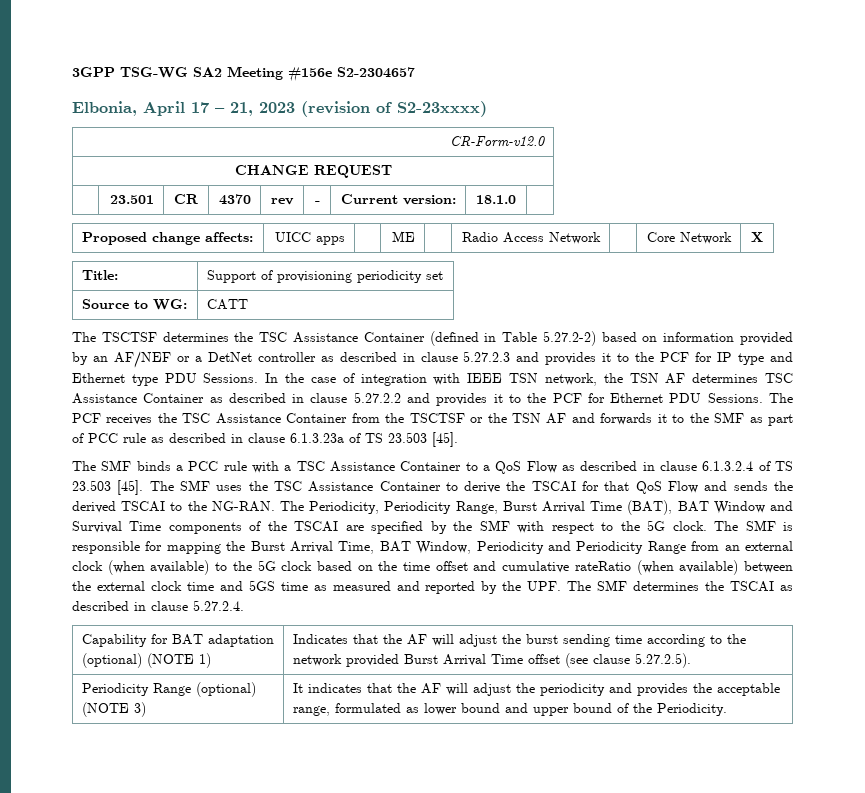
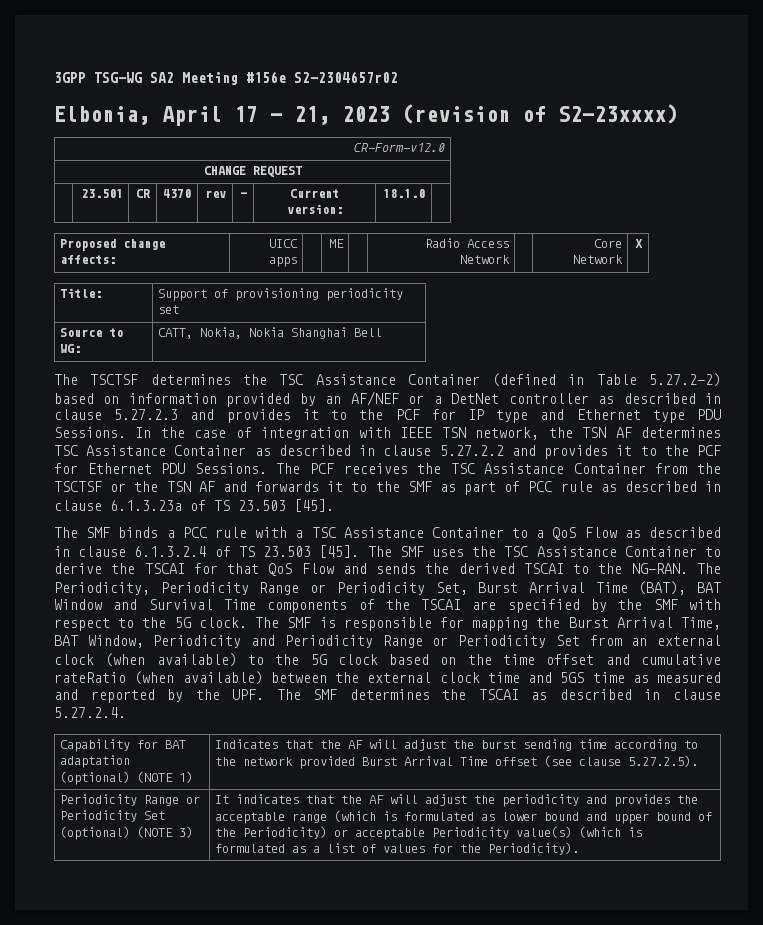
- 3GPP TSG-WG SA2 Meeting #156e S2-2304657
+ 3GPP TSG-WG SA2 Meeting #156e S2-2304657r02
- Source to WG: | CATT
+ Source to WG: | CATT, Nokia, Nokia Shanghai Bell
- The Periodicity, Periodicity Range, Burst Arrival Time (BAT), BAT Window and Survival Time components of the TSCAI are specified by the SMF with respect to the 5G clock.
+ The Periodicity, Periodicity Range or Periodicity Set, Burst Arrival Time (BAT), BAT Window and Survival Time components of the TSCAI are specified by the SMF with respect to the 5G clock.
- The SMF is responsible for mapping the Burst Arrival Time, BAT Window, Periodicity and Periodicity Range from an external clock (when available) to the 5G clock based on the time offset and cumulative rateRatio (when available) between the external clock time and 5GS time as measured and reported by the UPF. The SMF determines the TSCAI as described in clause 5.27.2.4.
+ The SMF is responsible for mapping the Burst Arrival Time, BAT Window, Periodicity and Periodicity Range or Periodicity Set from an external clock (when available) to the 5G clock based on the time offset and cumulative rateRatio (when available) between the external clock time and 5GS time as measured and reported by the UPF. The SMF determines the TSCAI as described in clause 5.27.2.4.
- Periodicity Range (optional) (NOTE 3)
+ Periodicity Range or Periodicity Set (optional) (NOTE 3)
- It indicates that the AF will adjust the periodicity and provides the acceptable range, formulated as lower bound and upper bound of the Periodicity.
+ It indicates that the AF will adjust the periodicity and provides the acceptable range (which is formulated as lower bound and upper bound of the Periodicity) or acceptable Periodicity value(s) (which is formulated as a list of values for the Periodicity).

